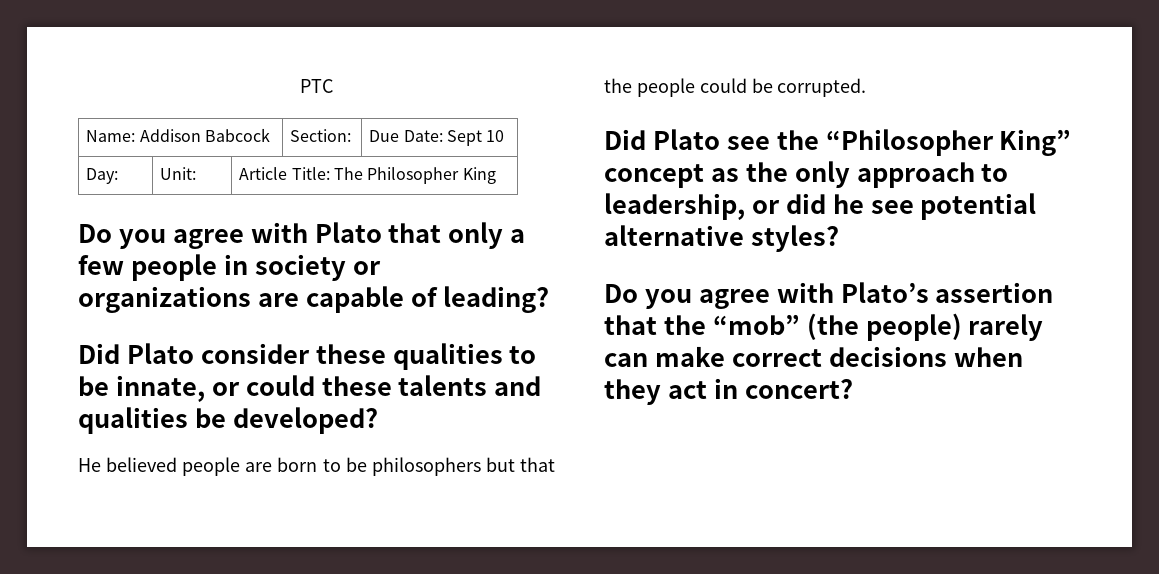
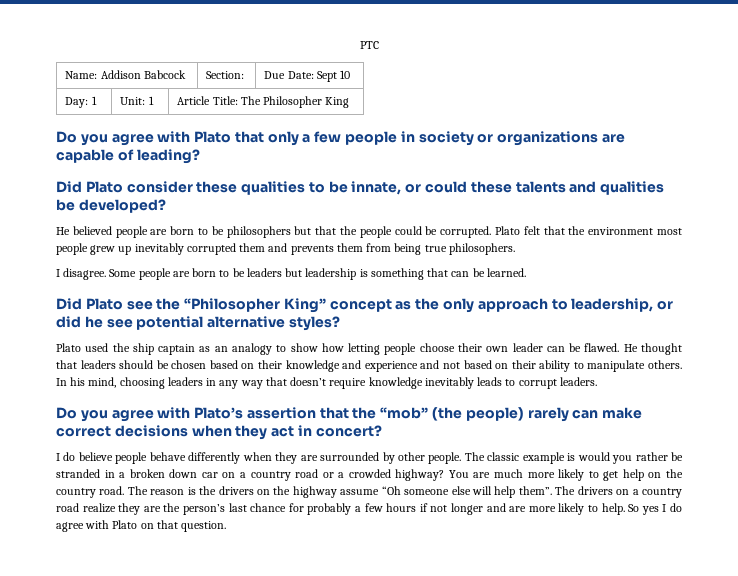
- Day: | Unit: | Article Title: The Philosopher King
+ Day: 1 | Unit: 1 | Article Title: The Philosopher King
+ Plato felt that the environment most people grew up inevitably corrupted them and prevents them from being true philosophers.
+ I disagree. Some people are born to be leaders but leadership is something that can be learned.
+ Plato used the ship captain as an analogy to show how letting people choose their own leader can be flawed. He thought that leaders should be chosen based on their knowledge and experience and not based on their ability to manipulate others. In his mind, choosing leaders in any way that doesn’t require knowledge inevitably leads to corrupt leaders.
+ I do believe people behave differently when they are surrounded by other people. The classic example is would you rather be stranded in a broken down car on a country road or a crowded highway? You are much more likely to get help on the country road. The reason is the drivers on the highway assume “Oh someone else will help them”. The drivers on a country road realize they are the person’s last chance for probably a few hours if not longer and are more likely to help. So yes I do agree with Plato on that question.

